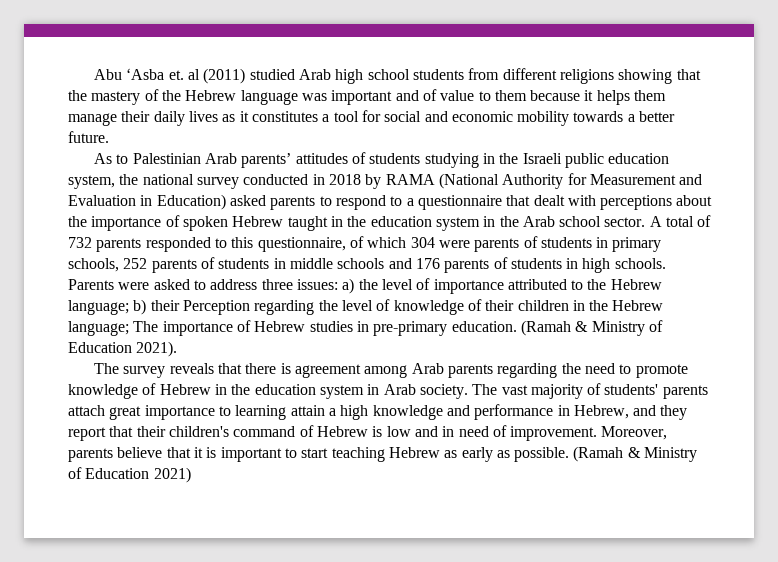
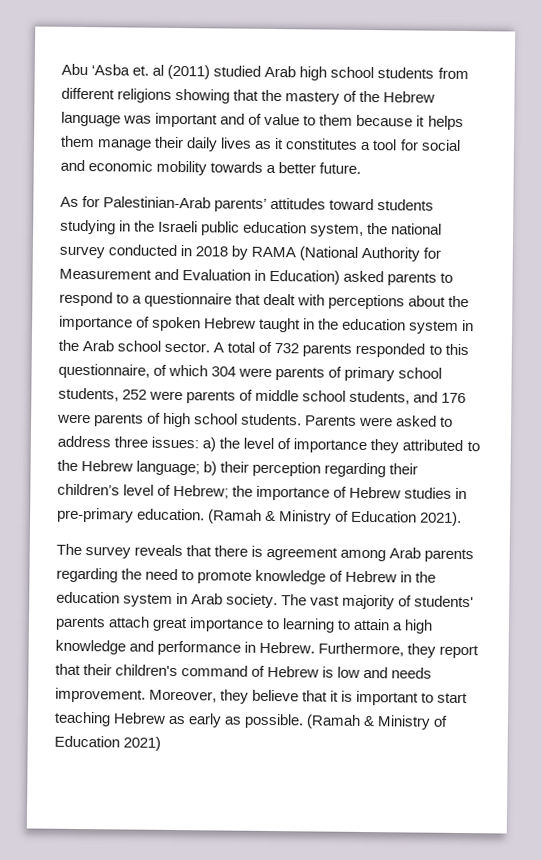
- As to Palestinian Arab parents’ attitudes of students studying in the Israeli public education system, the national survey conducted in 2018 by RAMA (National Authority for Measurement and Evaluation in Education) asked parents to respond to a questionnaire that dealt with perceptions about the importance of spoken Hebrew taught in the education system in the Arab school sector.
+ As for Palestinian-Arab parents’ attitudes toward students studying in the Israeli public education system, the national survey conducted in 2018 by RAMA (National Authority for Measurement and Evaluation in Education) asked parents to respond to a questionnaire that dealt with perceptions about the importance of spoken Hebrew taught in the education system in the Arab school sector.
- A total of 732 parents responded to this questionnaire, of which 304 were parents of students in primary schools, 252 parents of students in middle schools and 176 parents of students in high schools.
+ A total of 732 parents responded to this questionnaire, of which 304 were parents of primary school students, 252 were parents of middle school students, and 176 were parents of high school students.
- Parents were asked to address three issues: a) the level of importance attributed to the Hebrew language; b) their Perception regarding the level of knowledge of their children in the Hebrew language; The importance of Hebrew studies in pre-primary education.
+ Parents were asked to address three issues: a) the level of importance they attributed to the Hebrew language; b) their perception regarding their children’s level of Hebrew; the importance of Hebrew studies in pre-primary education.
- The vast majority of students' parents attach great importance to learning attain a high knowledge and performance in Hebrew, and they report that their children's command of Hebrew is low and in need of improvement.
+ The vast majority of students' parents attach great importance to learning to attain a high knowledge and performance in Hebrew. Furthermore, they report that their children's command of Hebrew is low and needs improvement.
- Moreover, parents believe that it is important to start teaching Hebrew as early as possible.
+ Moreover, they believe that it is important to start teaching Hebrew as early as possible.

